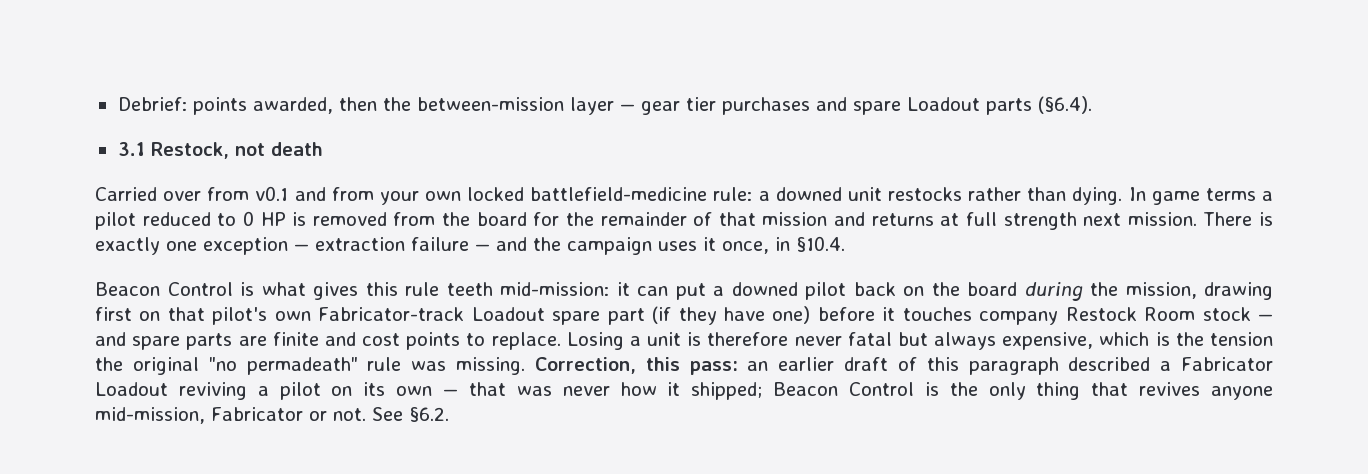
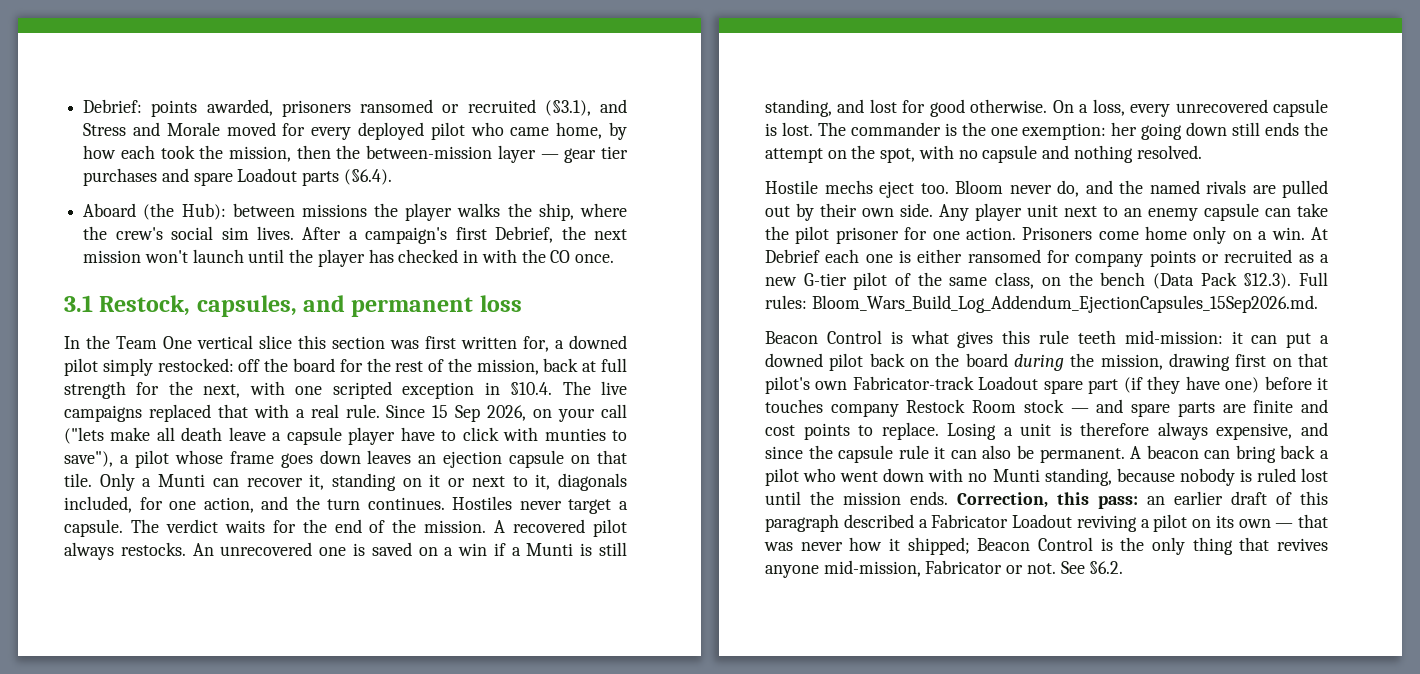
- Debrief: points awarded, then the between-mission layer — gear tier purchases and spare Loadout parts (§6.4).
+ Debrief: points awarded, prisoners ransomed or recruited (§3.1), and Stress and Morale moved for every deployed pilot who came home, by how each took the mission, then the between-mission layer — gear tier purchases and spare Loadout parts (§6.4).
- 3.1 Restock, not death
- Carried over from v0.1 and from your own locked battlefield-medicine rule: a downed unit restocks rather than dying. In game terms a pilot reduced to 0 HP is removed from the board for the remainder of that mission and returns at full strength next mission. There is exactly one exception — extraction failure — and the campaign uses it once, in §10.4.
+ Aboard (the Hub): between missions the player walks the ship, where the crew's social sim lives. After a campaign's first Debrief, the next mission won't launch until the player has checked in with the CO once.
+ 3.1 Restock, capsules, and permanent loss
+ In the Team One vertical slice this section was first written for, a downed pilot simply restocked: off the board for the rest of the mission, back at full strength for the next, with one scripted exception in §10.4. The live campaigns replaced that with a real rule. Since 15 Sep 2026, on your call ("lets make all death leave a capsule player have to click with munties to save"), a pilot whose frame goes down leaves an ejection capsule on that tile. Only a Munti can recover it, standing on it or next to it, diagonals included, for one action, and the turn continues. Hostiles never target a capsule. The verdict waits for the end of the mission. A recovered pilot always restocks. An unrecovered one is saved on a win if a Munti is still standing, and lost for good otherwise. On a loss, every unrecovered capsule is lost. The commander is the one exemption: her going down still ends the attempt on the spot, with no capsule and nothing resolved.
+ Hostile mechs eject too. Bloom never do, and the named rivals are pulled out by their own side. Any player unit next to an enemy capsule can take the pilot prisoner for one action. Prisoners come home only on a win. At Debrief each one is either ransomed for company points or recruited as a new G-tier pilot of the same class, on the bench (Data Pack §12.3). Full rules: Bloom_Wars_Build_Log_Addendum_EjectionCapsules_15Sep2026.md.
- Losing a unit is therefore never fatal but always expensive, which is the tension the original "no permadeath" rule was missing.
+ Losing a unit is therefore always expensive, and since the capsule rule it can also be permanent. A beacon can bring back a pilot who went down with no Munti standing, because nobody is ruled lost until the mission ends.

